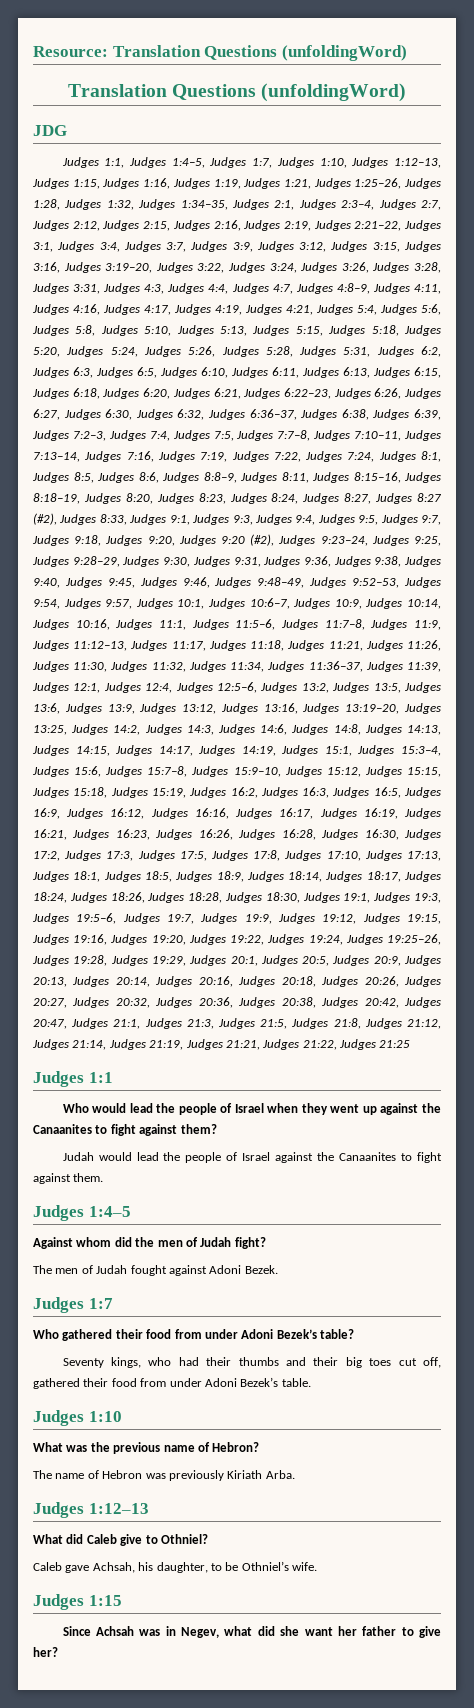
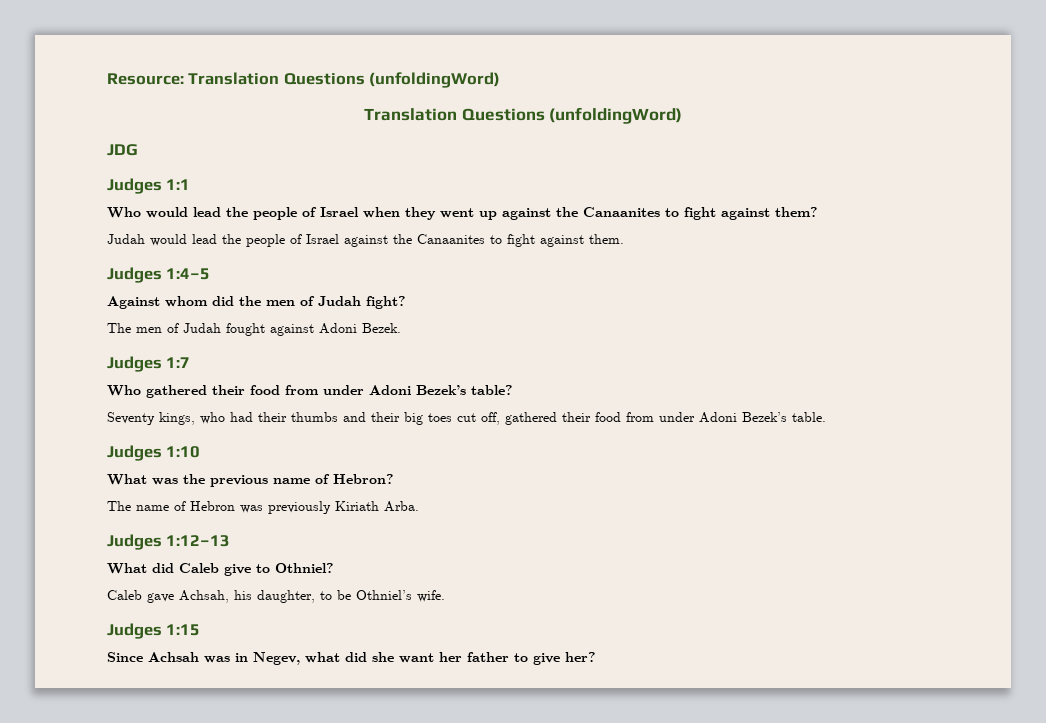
- Judges 1:1, Judges 1:4–5, Judges 1:7, Judges 1:10, Judges 1:12–13, Judges 1:15, Judges 1:16, Judges 1:19, Judges 1:21, Judges 1:25–26, Judges 1:28, Judges 1:32, Judges 1:34–35, Judges 2:1, Judges 2:3–4, Judges 2:7, Judges 2:12, Judges 2:15, Judges 2:16, Judges 2:19, Judges 2:21–22, Judges 3:1, Judges 3:4, Judges 3:7, Judges 3:9, Judges 3:12, Judges 3:15, Judges 3:16, Judges 3:19–20, Judges 3:22, Judges 3:24, Judges 3:26, Judges 3:28, Judges 3:31, Judges 4:3, Judges 4:4, Judges 4:7, Judges 4:8–9, Judges 4:11, Judges 4:16, Judges 4:17, Judges 4:19, Judges 4:21, Judges 5:4, Judges 5:6, Judges 5:8, Judges 5:10, Judges 5:13, Judges 5:15, Judges 5:18, Judges 5:20, Judges 5:24, Judges 5:26, Judges 5:28, Judges 5:31, Judges 6:2, Judges 6:3, Judges 6:5, Judges 6:10, Judges 6:11, Judges 6:13, Judges 6:15, Judges 6:18, Judges 6:20, Judges 6:21, Judges 6:22–23, Judges 6:26, Judges 6:27, Judges 6:30, Judges 6:32, Judges 6:36–37, Judges 6:38, Judges 6:39, Judges 7:2–3, Judges 7:4, Judges 7:5, Judges 7:7–8, Judges 7:10–11, Judges 7:13–14, Judges 7:16, Judges 7:19, Judges 7:22, Judges 7:24, Judges 8:1, Judges 8:5, Judges 8:6, Judges 8:8–9, Judges 8:11, Judges 8:15–16, Judges 8:18–19, Judges 8:20, Judges 8:23, Judges 8:24, Judges 8:27, Judges 8:27 (#2), Judges 8:33, Judges 9:1, Judges 9:3, Judges 9:4, Judges 9:5, Judges 9:7, Judges 9:18, Judges 9:20, Judges 9:20 (#2), Judges 9:23–24, Judges 9:25, Judges 9:28–29, Judges 9:30, Judges 9:31, Judges 9:36, Judges 9:38, Judges 9:40, Judges 9:45, Judges 9:46, Judges 9:48–49, Judges 9:52–53, Judges 9:54, Judges 9:57, Judges 10:1, Judges 10:6–7, Judges 10:9, Judges 10:14, Judges 10:16, Judges 11:1, Judges 11:5–6, Judges 11:7–8, Judges 11:9, Judges 11:12–13, Judges 11:17, Judges 11:18, Judges 11:21, Judges 11:26, Judges 11:30, Judges 11:32, Judges 11:34, Judges 11:36–37, Judges 11:39, Judges 12:1, Judges 12:4, Judges 12:5–6, Judges 13:2, Judges 13:5, Judges 13:6, Judges 13:9, Judges 13:12, Judges 13:16, Judges 13:19–20, Judges 13:25, Judges 14:2, Judges 14:3, Judges 14:6, Judges 14:8, Judges 14:13, Judges 14:15, Judges 14:17, Judges 14:19, Judges 15:1, Judges 15:3–4, Judges 15:6, Judges 15:7–8, Judges 15:9–10, Judges 15:12, Judges 15:15, Judges 15:18, Judges 15:19, Judges 16:2, Judges 16:3, Judges 16:5, Judges 16:9, Judges 16:12, Judges 16:16, Judges 16:17, Judges 16:19, Judges 16:21, Judges 16:23, Judges 16:26, Judges 16:28, Judges 16:30, Judges 17:2, Judges 17:3, Judges 17:5, Judges 17:8, Judges 17:10, Judges 17:13, Judges 18:1, Judges 18:5, Judges 18:9, Judges 18:14, Judges 18:17, Judges 18:24, Judges 18:26, Judges 18:28, Judges 18:30, Judges 19:1, Judges 19:3, Judges 19:5–6, Judges 19:7, Judges 19:9, Judges 19:12, Judges 19:15, Judges 19:16, Judges 19:20, Judges 19:22, Judges 19:24, Judges 19:25–26, Judges 19:28, Judges 19:29, Judges 20:1, Judges 20:5, Judges 20:9, Judges 20:13, Judges 20:14, Judges 20:16, Judges 20:18, Judges 20:26, Judges 20:27, Judges 20:32, Judges 20:36, Judges 20:38, Judges 20:42, Judges 20:47, Judges 21:1, Judges 21:3, Judges 21:5, Judges 21:8, Judges 21:12, Judges 21:14, Judges 21:19, Judges 21:21, Judges 21:22, Judges 21:25

